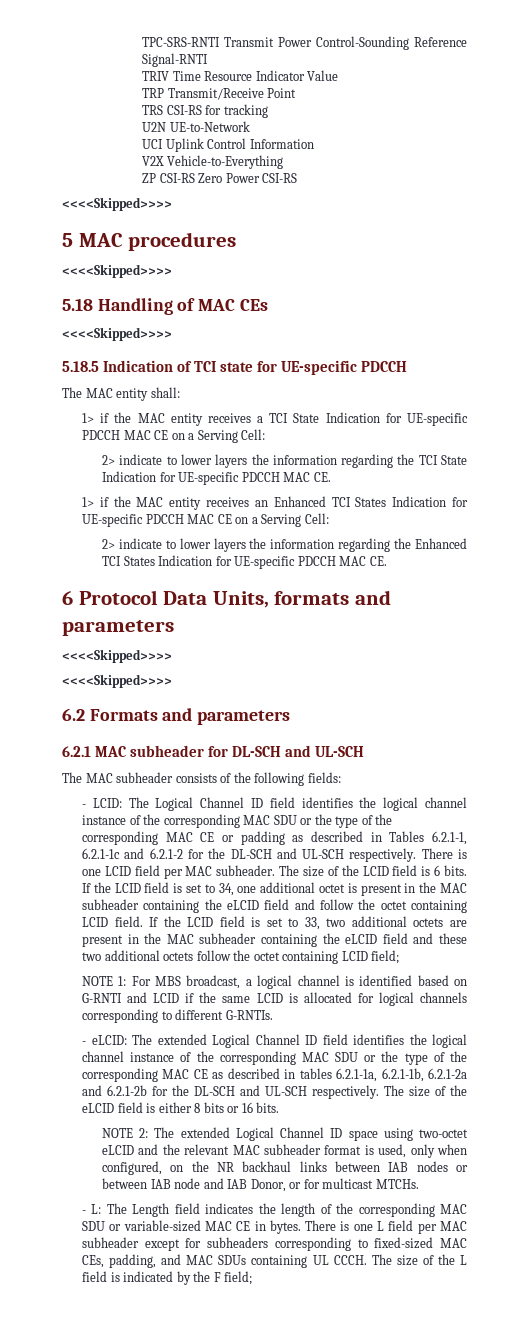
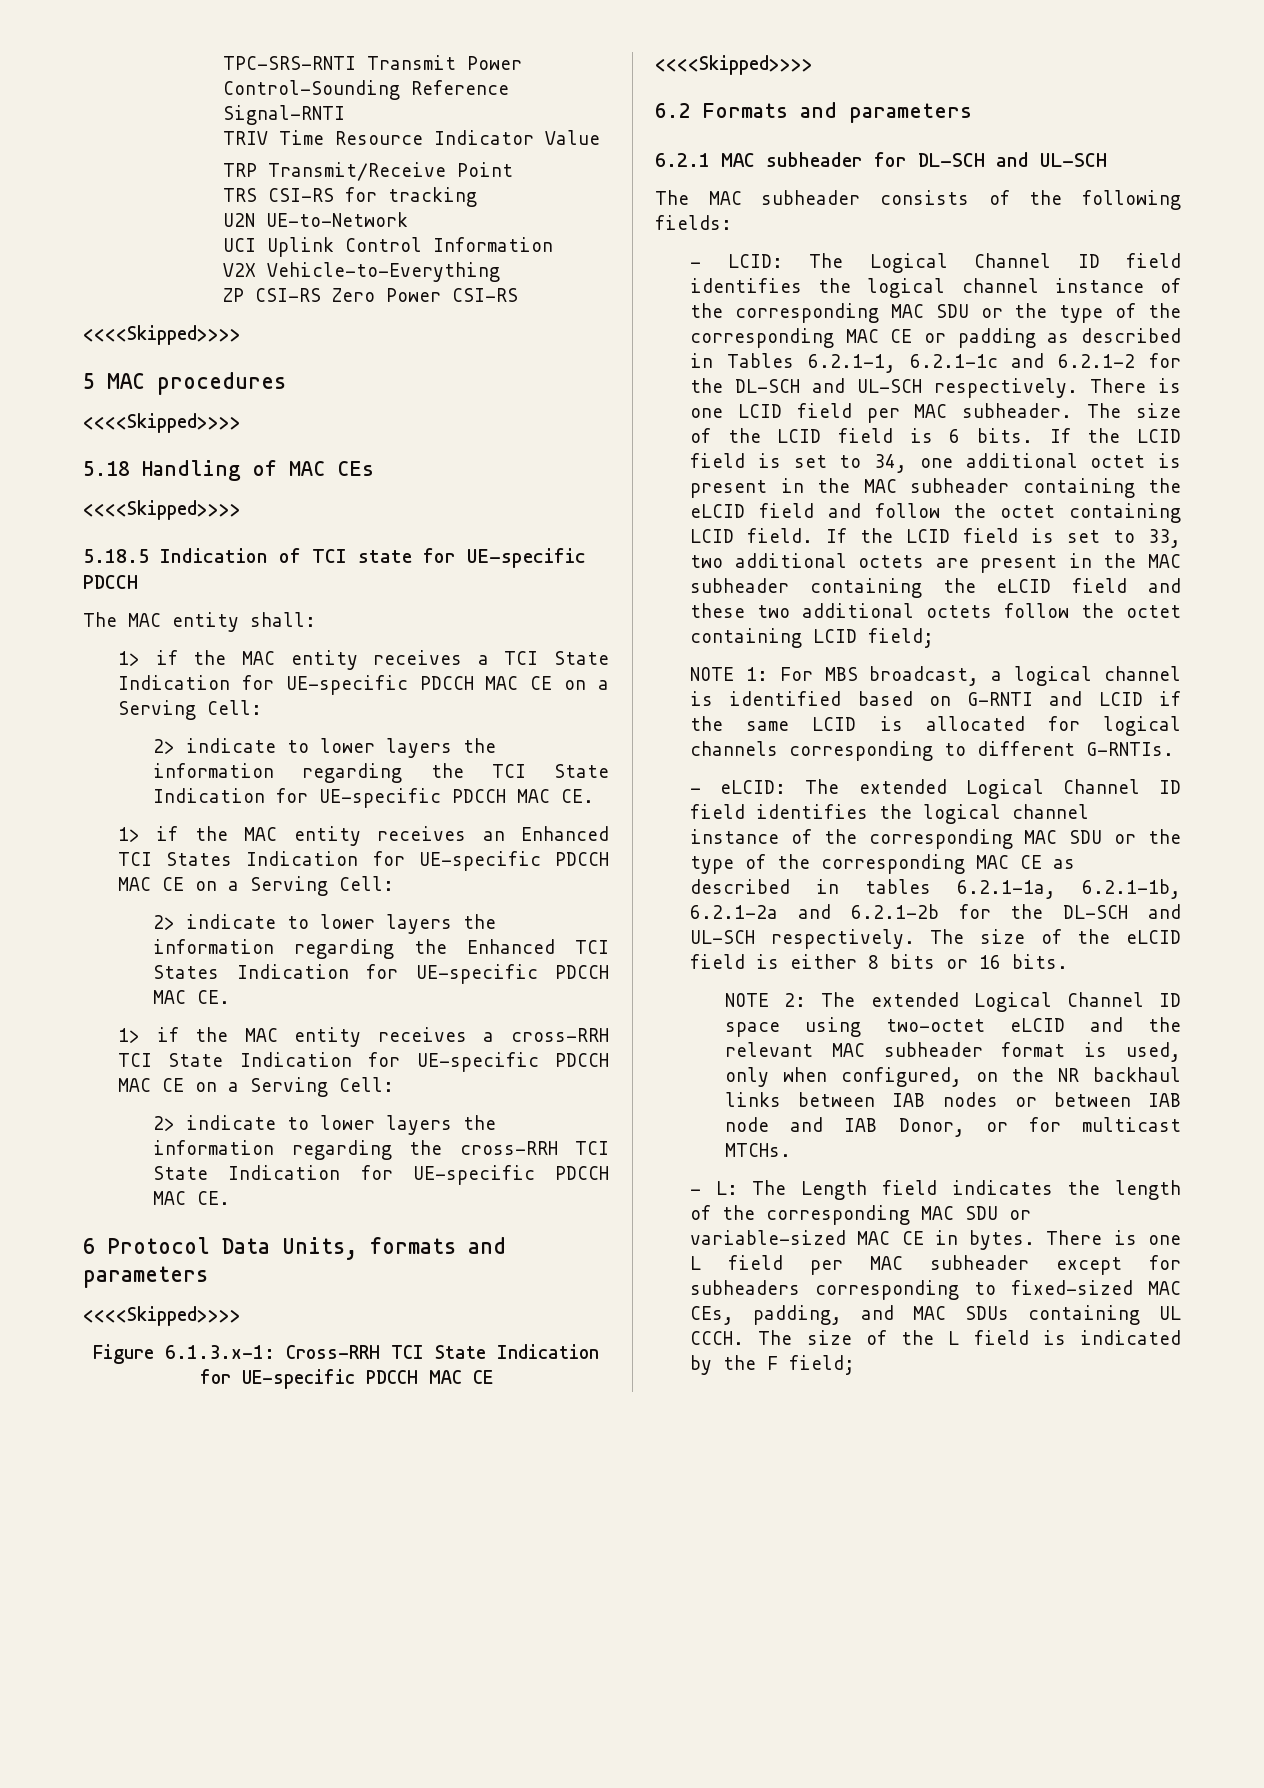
+ 1> if the MAC entity receives a cross-RRH TCI State Indication for UE-specific PDCCH MAC CE on a Serving Cell:
+ 2> indicate to lower layers the information regarding the cross-RRH TCI State Indication for UE-specific PDCCH MAC CE.
+ Figure 6.1.3.x-1: Cross-RRH TCI State Indication for UE-specific PDCCH MAC CE

